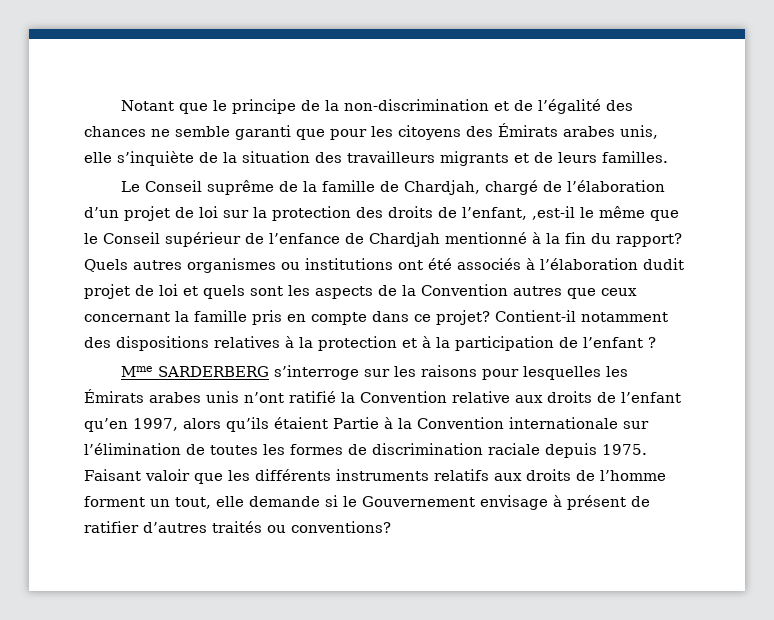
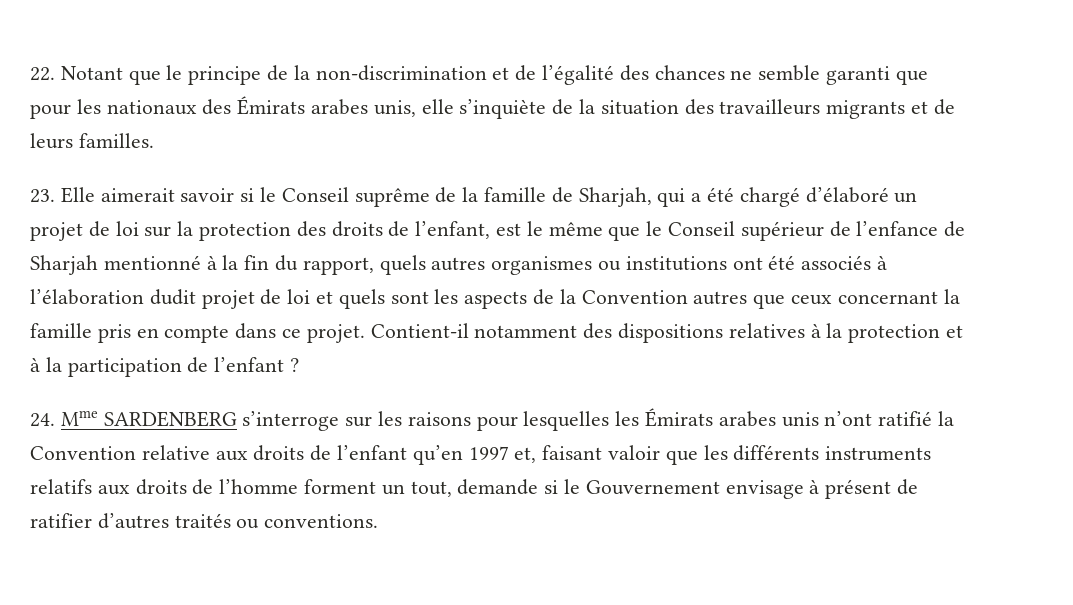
- Notant que le principe de la non-discrimination et de l’égalité des chances ne semble garanti que pour les citoyens des Émirats arabes unis, elle s’inquiète de la situation des travailleurs migrants et de leurs familles.
+ 22. Notant que le principe de la non-discrimination et de l’égalité des chances ne semble garanti que pour les nationaux des Émirats arabes unis, elle s’inquiète de la situation des travailleurs migrants et de leurs familles.
- Le Conseil suprême de la famille de Chardjah, chargé de l’élaboration d’un projet de loi sur la protection des droits de l’enfant, ,est-il le même que le Conseil supérieur de l’enfance de Chardjah mentionné à la fin du rapport? Quels autres organismes ou institutions ont été associés à l’élaboration dudit projet de loi et quels sont les aspects de la Convention autres que ceux concernant la famille pris en compte dans ce projet?
+ 23. Elle aimerait savoir si le Conseil suprême de la famille de Sharjah, qui a été chargé d’élaboré un projet de loi sur la protection des droits de l’enfant, est le même que le Conseil supérieur de l’enfance de Sharjah mentionné à la fin du rapport, quels autres organismes ou institutions ont été associés à l’élaboration dudit projet de loi et quels sont les aspects de la Convention autres que ceux concernant la famille pris en compte dans ce projet.
- Mme SARDERBERG s’interroge sur les raisons pour lesquelles les Émirats arabes unis n’ont ratifié la Convention relative aux droits de l’enfant qu’en 1997, alors qu’ils étaient Partie à la Convention internationale sur l’élimination de toutes les formes de discrimination raciale depuis 1975. Faisant valoir que les différents instruments relatifs aux droits de l’homme forment un tout, elle demande si le Gouvernement envisage à présent de ratifier d’autres traités ou conventions?
+ 24. Mme SARDENBERG s’interroge sur les raisons pour lesquelles les Émirats arabes unis n’ont ratifié la Convention relative aux droits de l’enfant qu’en 1997 et, faisant valoir que les différents instruments relatifs aux droits de l’homme forment un tout, demande si le Gouvernement envisage à présent de ratifier d’autres traités ou conventions.

